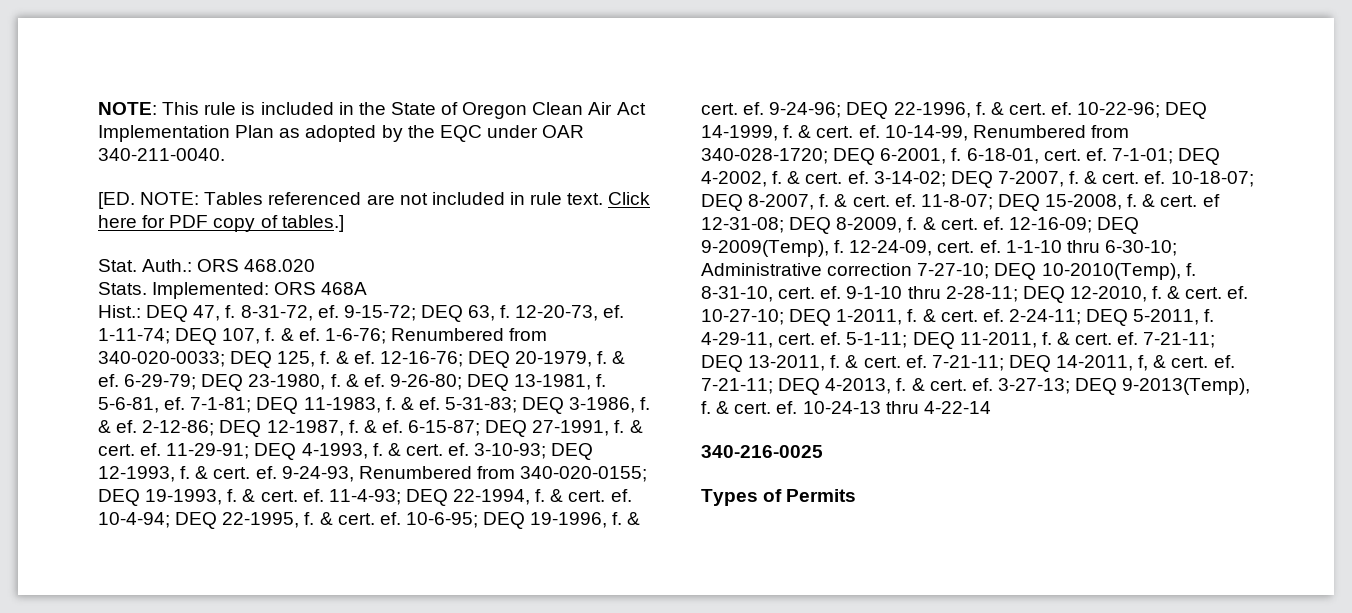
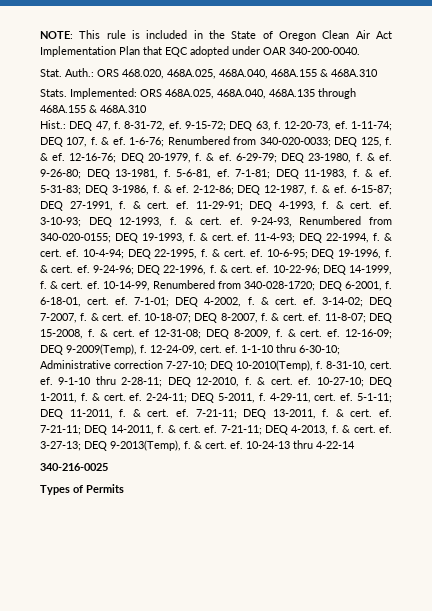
- NOTE: This rule is included in the State of Oregon Clean Air Act Implementation Plan as adopted by the EQC under OAR 340-211-0040.
- [ED. NOTE: Tables referenced are not included in rule text. Click here for PDF copy of tables.]
- Stat. Auth.: ORS 468.020
- Stats. Implemented: ORS 468A
+ NOTE: This rule is included in the State of Oregon Clean Air Act Implementation Plan that EQC adopted under OAR 340-200-0040.
+ Stat. Auth.: ORS 468.020, 468A.025, 468A.040, 468A.155 & 468A.310
+ Stats. Implemented: ORS 468A.025, 468A.040, 468A.135 through 468A.155 & 468A.310
- 7-21-11; DEQ 14-2011, f, & cert. ef.
+ 7-21-11; DEQ 14-2011, f. & cert. ef.

